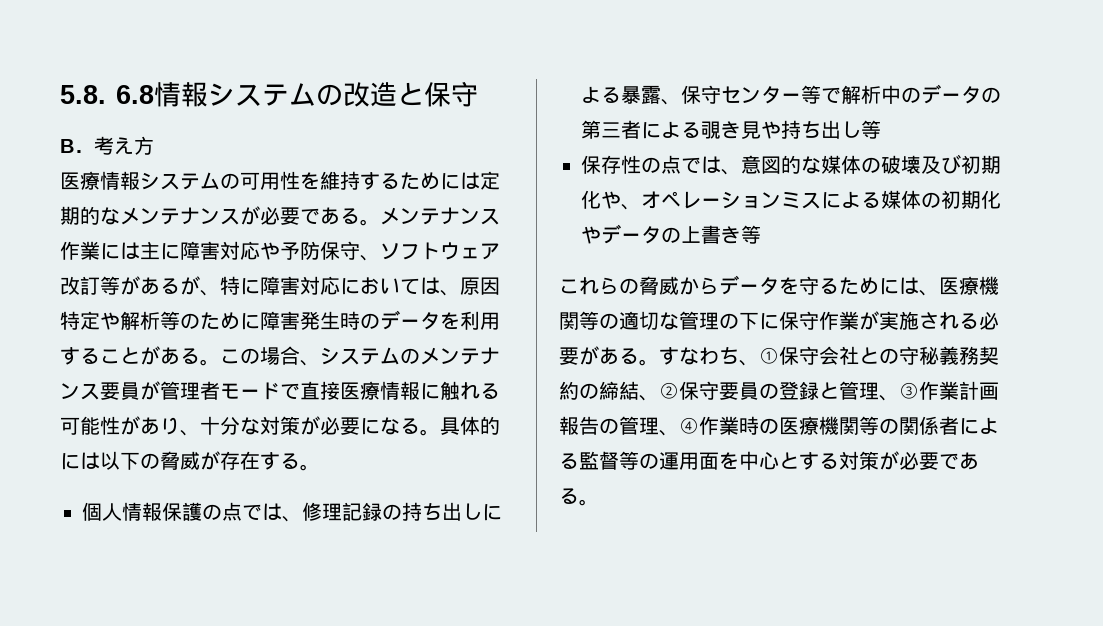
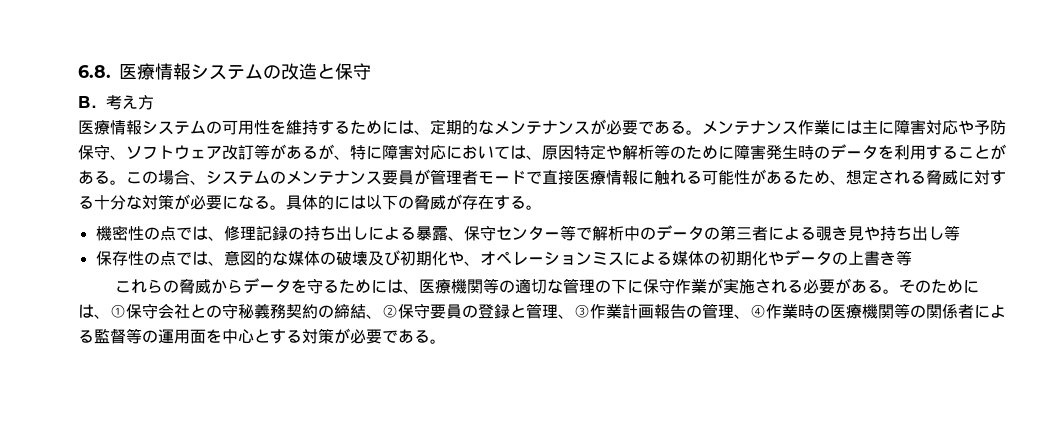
- 5.8. 6.8情報システムの改造と保守
+ 6.8.医療情報システムの改造と保守
- 医療情報システムの可用性を維持するためには定期的なメンテナンスが必要である。
+ 医療情報システムの可用性を維持するためには、定期的なメンテナンスが必要である。
- この場合、システムのメンテナンス要員が管理者モードで直接医療情報に触れる可能性があり、十分な対策が必要になる。
+ この場合、システムのメンテナンス要員が管理者モードで直接医療情報に触れる可能性があるため、想定される脅威に対する十分な対策が必要になる。
- 個人情報保護の点では、修理記録の持ち出しによる暴露、保守センター等で解析中のデータの第三者による覗き見や持ち出し等
+ 機密性の点では、修理記録の持ち出しによる暴露、保守センター等で解析中のデータの第三者による覗き見や持ち出し等
- すなわち、①保守会社との守秘義務契約の締結、②保守要員の登録と管理、③作業計画報告の管理、④作業時の医療機関等の関係者による監督等の運用面を中心とする対策が必要である。
+ そのためには、①保守会社との守秘義務契約の締結、②保守要員の登録と管理、③作業計画報告の管理、④作業時の医療機関等の関係者による監督等の運用面を中心とする対策が必要である。

